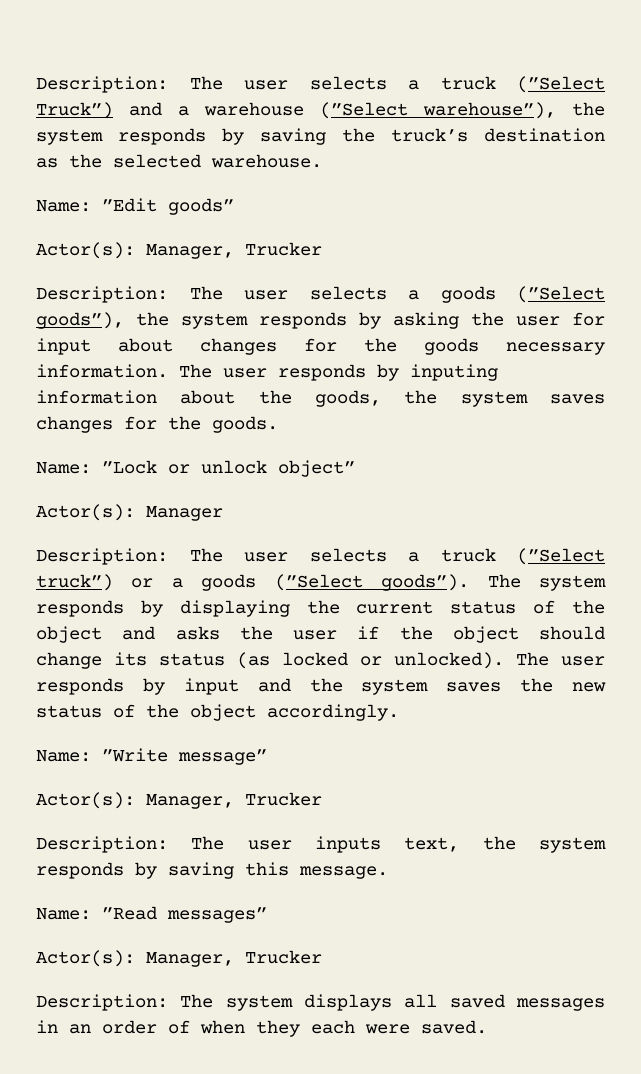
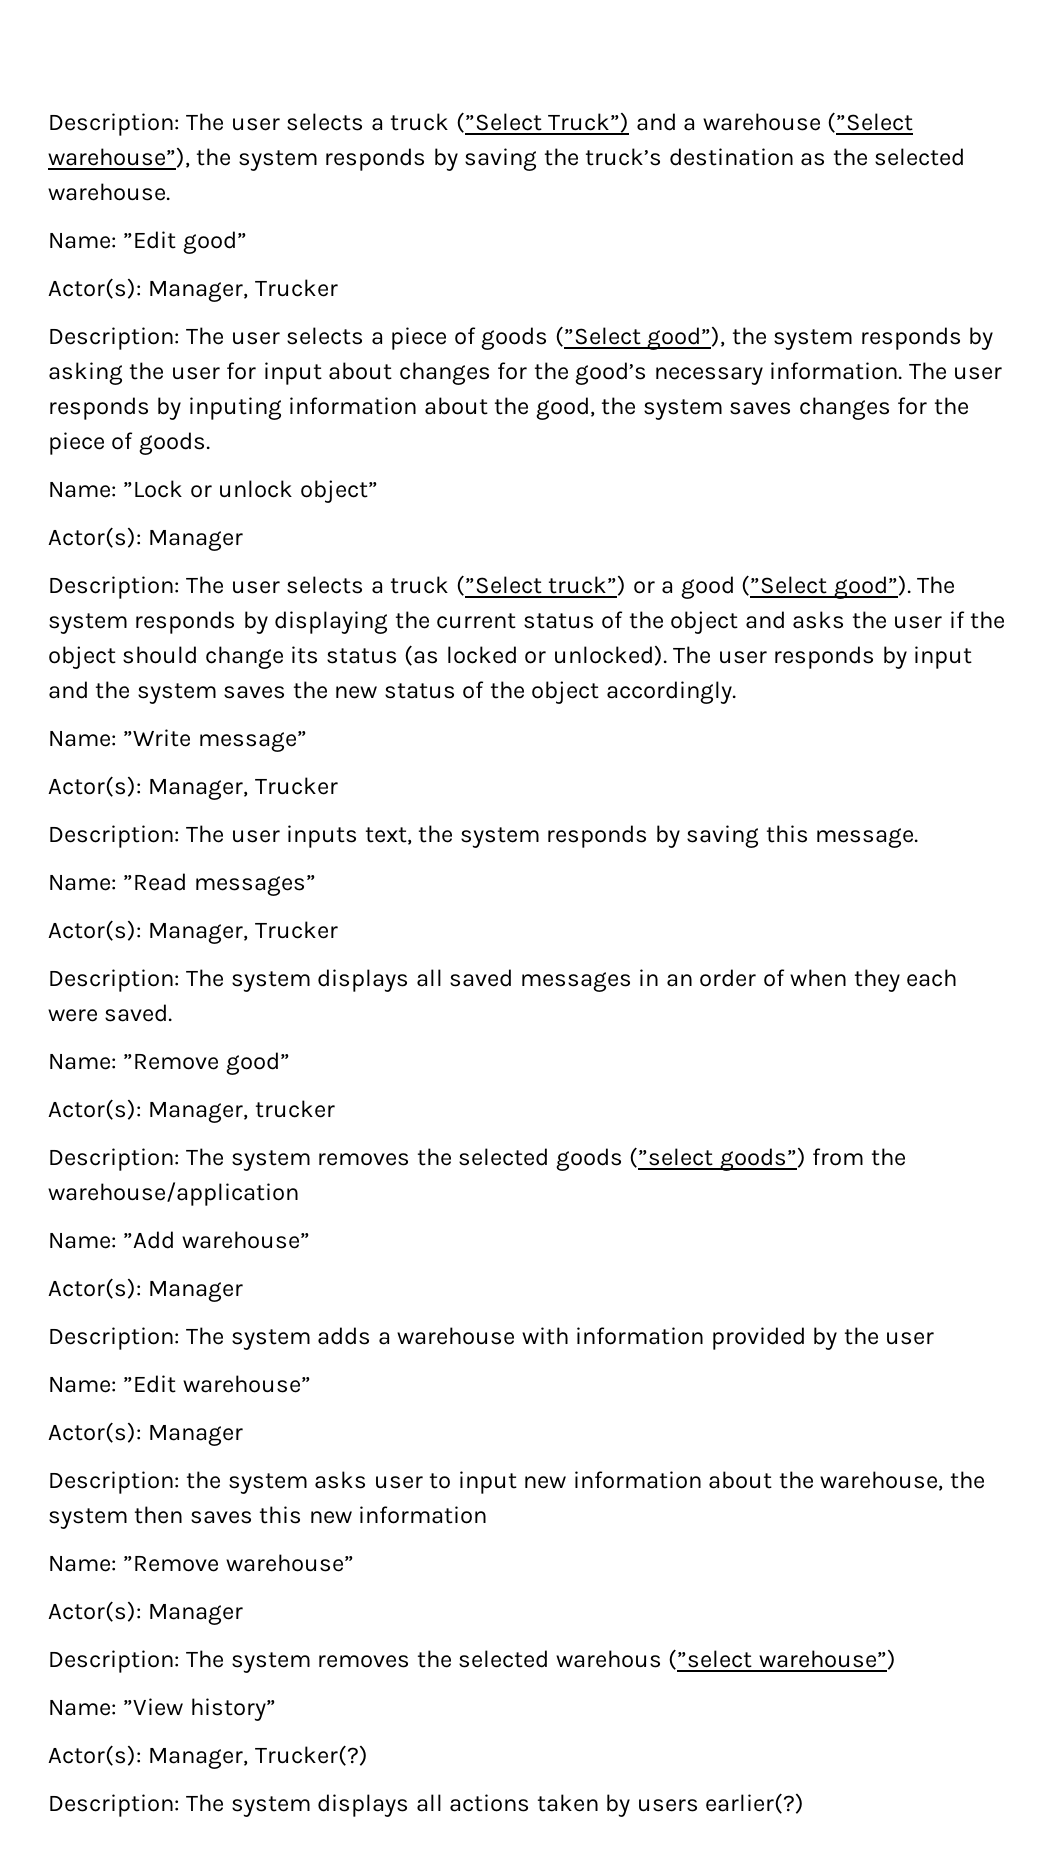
- Name: ”Edit goods”
+ Name: ”Edit good”
- Description: The user selects a goods (”Select goods”), the system responds by asking the user for input about changes for the goods necessary information.
+ Description: The user selects a piece of goods (”Select good”), the system responds by asking the user for input about changes for the good’s necessary information.
- The user responds by inputing information about the goods, the system saves changes for the goods.
+ The user responds by inputing information about the good, the system saves changes for the piece of goods.
- Description: The user selects a truck (”Select truck”) or a goods (”Select goods”).
+ Description: The user selects a truck (”Select truck”) or a good (”Select good”).
+ Name: ”Remove good”
+ Actor(s): Manager, trucker
+ Description: The system removes the selected goods (”select goods”) from the warehouse/application
+ Name: ”Add warehouse”
+ Actor(s): Manager
+ Description: The system adds a warehouse with information provided by the user
+ Name: ”Edit warehouse”
+ Actor(s): Manager
+ Description: the system asks user to input new information about the warehouse, the system then saves this new information
+ Name: ”Remove warehouse”
+ Actor(s): Manager
+ Description: The system removes the selected warehous (”select warehouse”)
+ Name: ”View history”
+ Actor(s): Manager, Trucker(?)
+ Description: The system displays all actions taken by users earlier(?)

